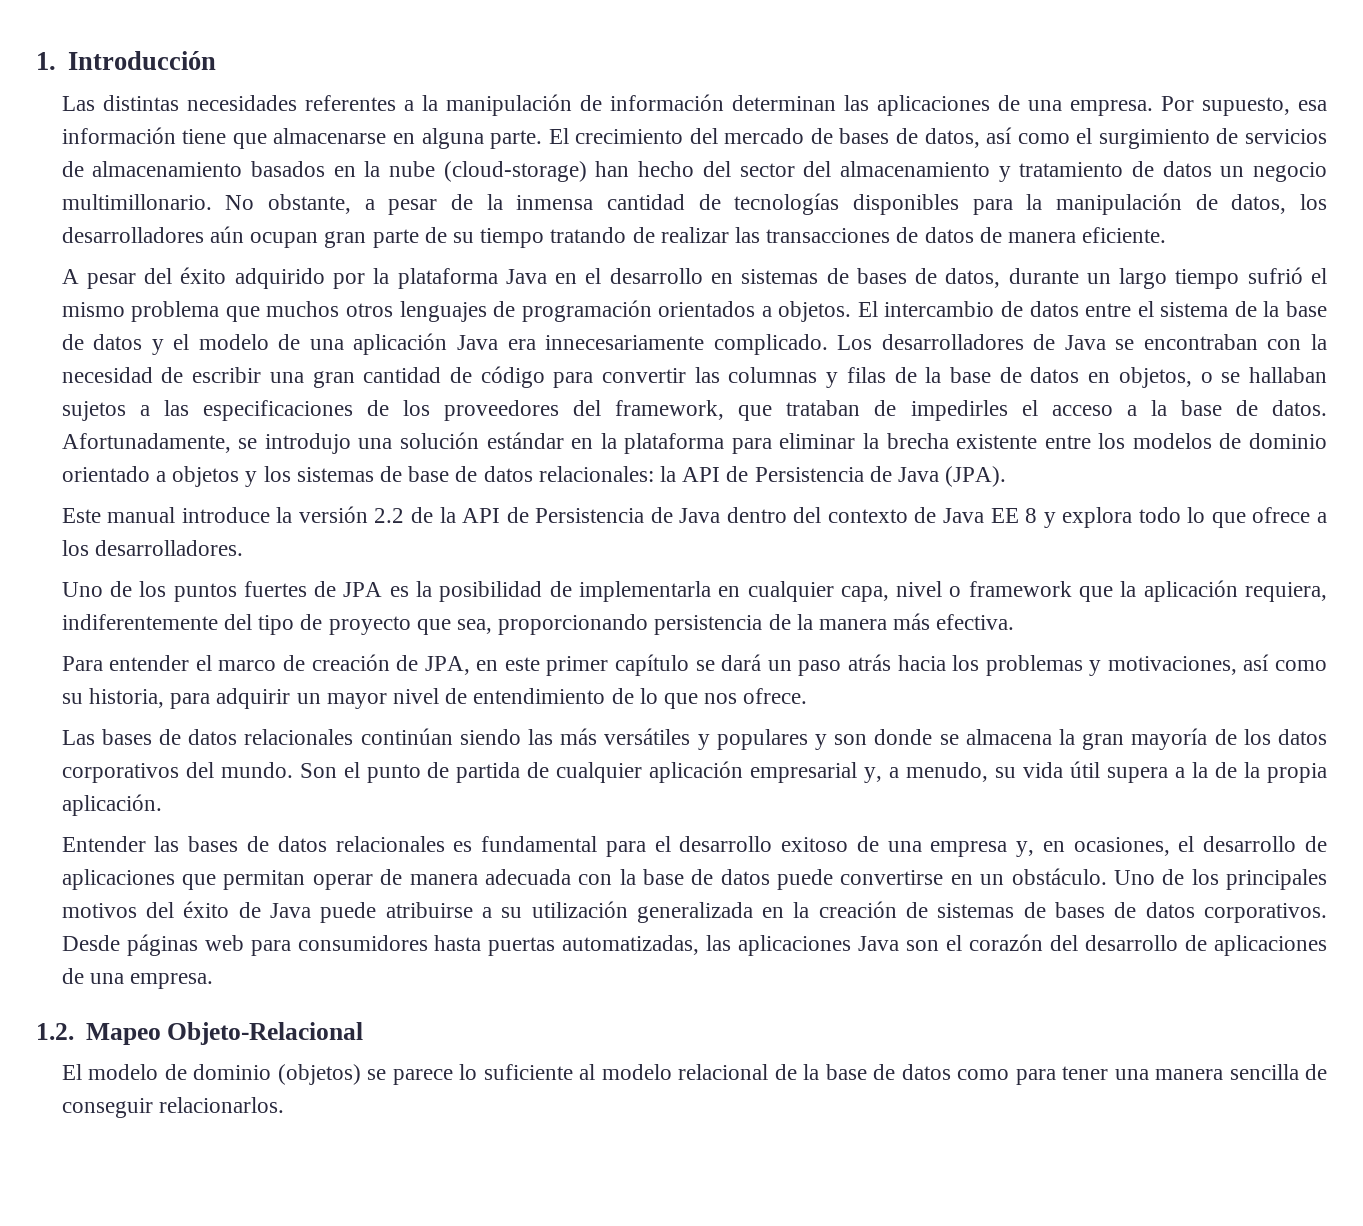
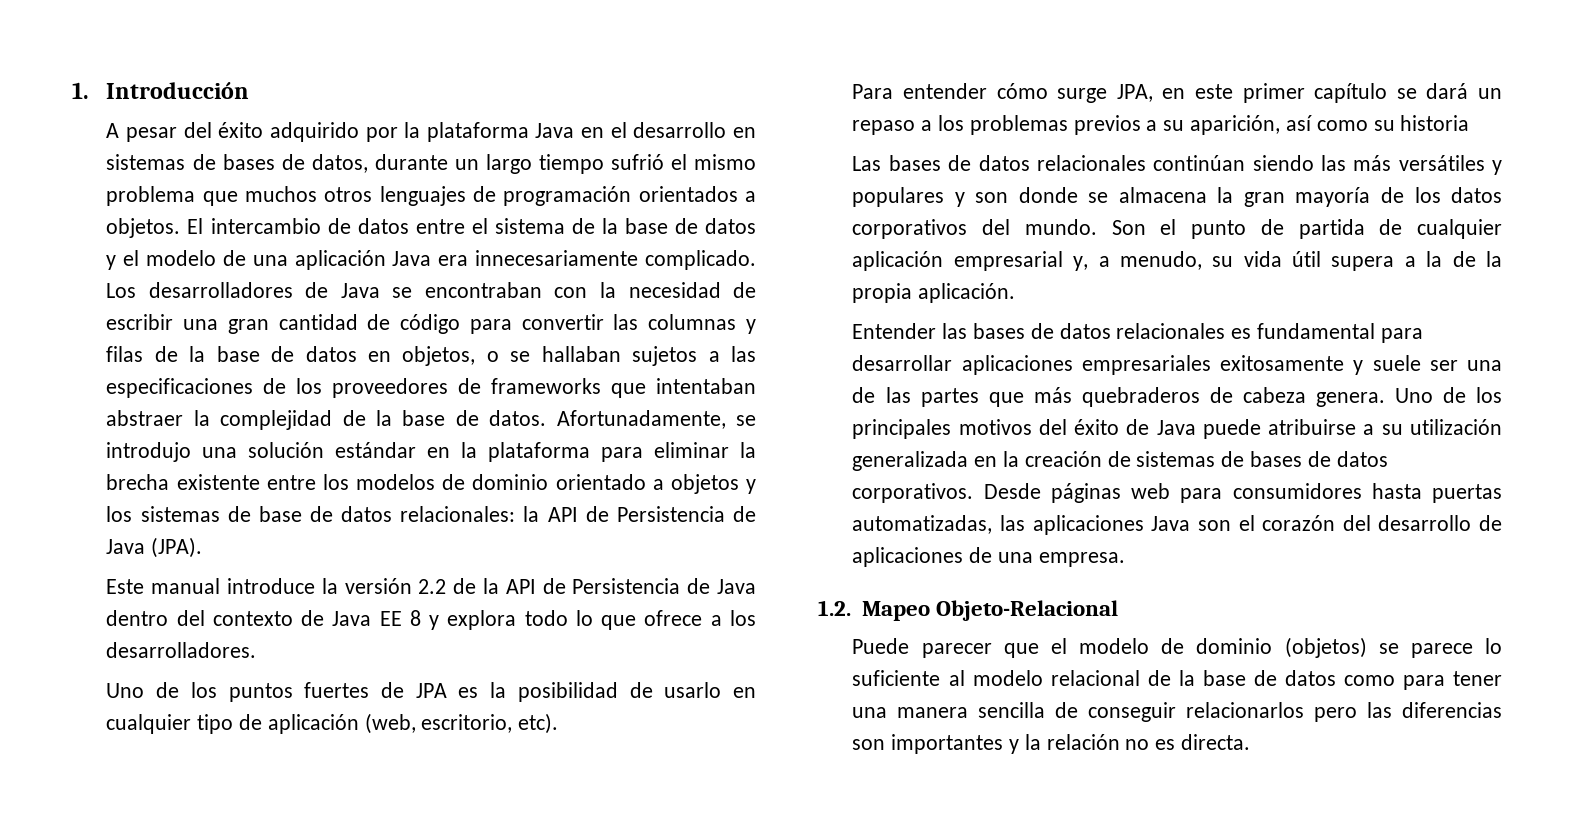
- Las distintas necesidades referentes a la manipulación de información determinan las aplicaciones de una empresa. Por supuesto, esa información tiene que almacenarse en alguna parte. El crecimiento del mercado de bases de datos, así como el surgimiento de servicios de almacenamiento basados en la nube (cloud-storage) han hecho del sector del almacenamiento y tratamiento de datos un negocio multimillonario. No obstante, a pesar de la inmensa cantidad de tecnologías disponibles para la manipulación de datos, los desarrolladores aún ocupan gran parte de su tiempo tratando de realizar las transacciones de datos de manera eficiente.
- Los desarrolladores de Java se encontraban con la necesidad de escribir una gran cantidad de código para convertir las columnas y filas de la base de datos en objetos, o se hallaban sujetos a las especificaciones de los proveedores del framework, que trataban de impedirles el acceso a la base de datos.
+ Los desarrolladores de Java se encontraban con la necesidad de escribir una gran cantidad de código para convertir las columnas y filas de la base de datos en objetos, o se hallaban sujetos a las especificaciones de los proveedores de frameworks que intentaban abstraer la complejidad de la base de datos.
- Uno de los puntos fuertes de JPA es la posibilidad de implementarla en cualquier capa, nivel o framework que la aplicación requiera, indiferentemente del tipo de proyecto que sea, proporcionando persistencia de la manera más efectiva.
- Para entender el marco de creación de JPA, en este primer capítulo se dará un paso atrás hacia los problemas y motivaciones, así como su historia, para adquirir un mayor nivel de entendimiento de lo que nos ofrece.
+ Uno de los puntos fuertes de JPA es la posibilidad de usarlo en cualquier tipo de aplicación (web, escritorio, etc).
+ Para entender cómo surge JPA, en este primer capítulo se dará un repaso a los problemas previos a su aparición, así como su historia
- Entender las bases de datos relacionales es fundamental para el desarrollo exitoso de una empresa y, en ocasiones, el desarrollo de aplicaciones que permitan operar de manera adecuada con la base de datos puede convertirse en un obstáculo.
+ Entender las bases de datos relacionales es fundamental para desarrollar aplicaciones empresariales exitosamente y suele ser una de las partes que más quebraderos de cabeza genera.
- El modelo de dominio (objetos) se parece lo suficiente al modelo relacional de la base de datos como para tener una manera sencilla de conseguir relacionarlos.
+ Puede parecer que el modelo de dominio (objetos) se parece lo suficiente al modelo relacional de la base de datos como para tener una manera sencilla de conseguir relacionarlos pero las diferencias son importantes y la relación no es directa.

